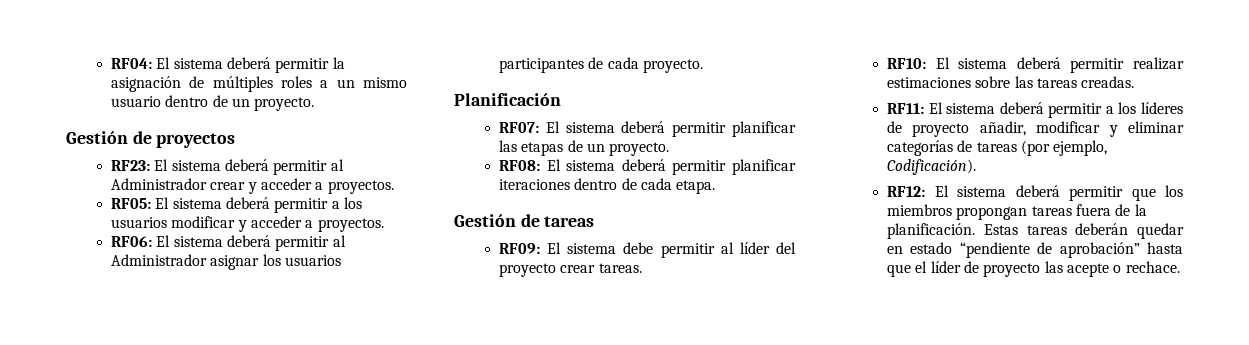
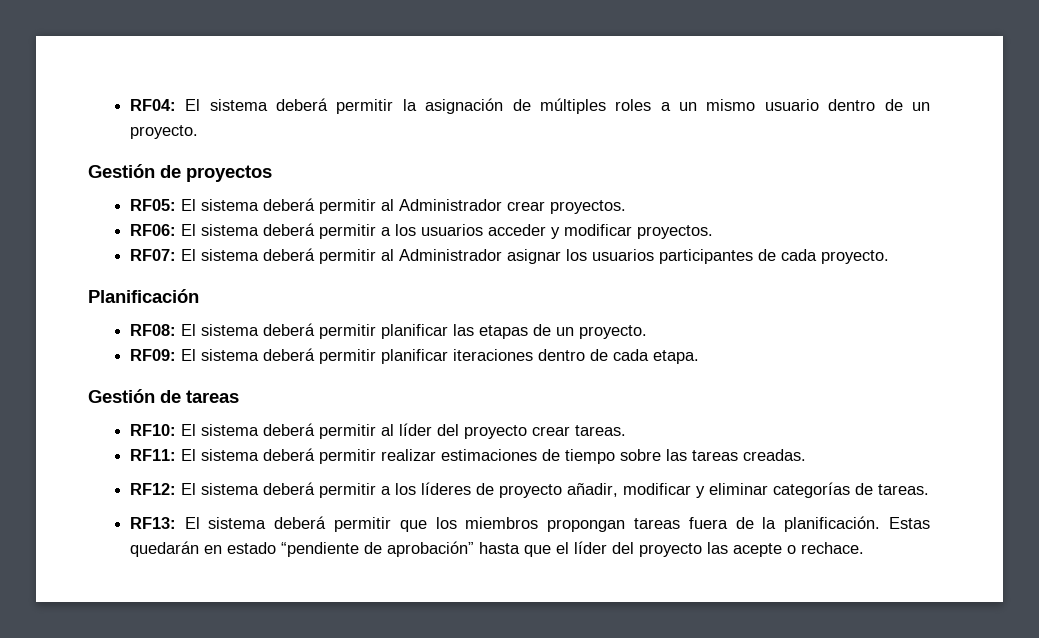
- RF23: El sistema deberá permitir al Administrador crear y acceder a proyectos.
- RF05: El sistema deberá permitir a los usuarios modificar y acceder a proyectos.
- RF06: El sistema deberá permitir al Administrador asignar los usuarios participantes de cada proyecto.
+ RF05: El sistema deberá permitir al Administrador crear proyectos.
+ RF06: El sistema deberá permitir a los usuarios acceder y modificar proyectos.
+ RF07: El sistema deberá permitir al Administrador asignar los usuarios participantes de cada proyecto.
- RF07: El sistema deberá permitir planificar las etapas de un proyecto.
+ RF08: El sistema deberá permitir planificar las etapas de un proyecto.
- RF08: El sistema deberá permitir planificar iteraciones dentro de cada etapa.
+ RF09: El sistema deberá permitir planificar iteraciones dentro de cada etapa.
- RF09: El sistema debe permitir al líder del proyecto crear tareas.
+ RF10: El sistema deberá permitir al líder del proyecto crear tareas.
- RF10: El sistema deberá permitir realizar estimaciones sobre las tareas creadas.
+ RF11: El sistema deberá permitir realizar estimaciones de tiempo sobre las tareas creadas.
- RF11: El sistema deberá permitir a los líderes de proyecto añadir, modificar y eliminar categorías de tareas (por ejemplo, Codificación).
- RF12: El sistema deberá permitir que los miembros propongan tareas fuera de la planificación.
+ RF12: El sistema deberá permitir a los líderes de proyecto añadir, modificar y eliminar categorías de tareas.
+ RF13: El sistema deberá permitir que los miembros propongan tareas fuera de la planificación.
- Estas tareas deberán quedar en estado “pendiente de aprobación” hasta que el líder de proyecto las acepte o rechace.
+ Estas quedarán en estado “pendiente de aprobación” hasta que el líder del proyecto las acepte o rechace.

